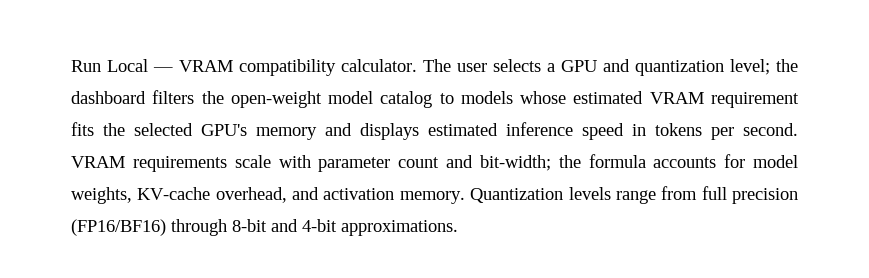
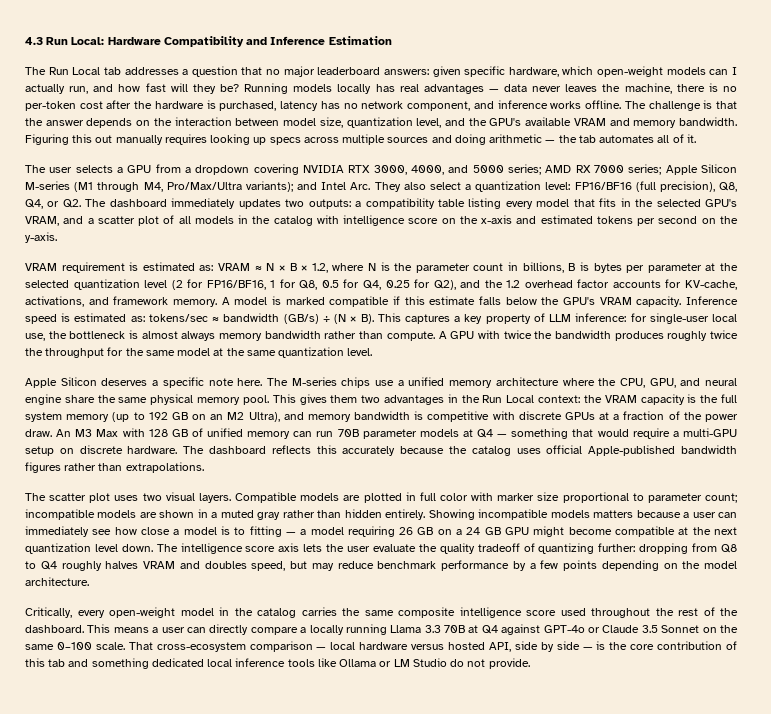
- Run Local — VRAM compatibility calculator. The user selects a GPU and quantization level; the dashboard filters the open-weight model catalog to models whose estimated VRAM requirement fits the selected GPU's memory and displays estimated inference speed in tokens per second. VRAM requirements scale with parameter count and bit-width; the formula accounts for model weights, KV-cache overhead, and activation memory. Quantization levels range from full precision (FP16/BF16) through 8-bit and 4-bit approximations.
+ 4.3 Run Local: Hardware Compatibility and Inference Estimation
+ The Run Local tab addresses a question that no major leaderboard answers: given specific hardware, which open-weight models can I actually run, and how fast will they be? Running models locally has real advantages — data never leaves the machine, there is no per-token cost after the hardware is purchased, latency has no network component, and inference works offline. The challenge is that the answer depends on the interaction between model size, quantization level, and the GPU's available VRAM and memory bandwidth. Figuring this out manually requires looking up specs across multiple sources and doing arithmetic — the tab automates all of it.
+ The user selects a GPU from a dropdown covering NVIDIA RTX 3000, 4000, and 5000 series; AMD RX 7000 series; Apple Silicon M-series (M1 through M4, Pro/Max/Ultra variants); and Intel Arc. They also select a quantization level: FP16/BF16 (full precision), Q8, Q4, or Q2. The dashboard immediately updates two outputs: a compatibility table listing every model that fits in the selected GPU's VRAM, and a scatter plot of all models in the catalog with intelligence score on the x-axis and estimated tokens per second on the y-axis.
+ VRAM requirement is estimated as: VRAM ≈ N × B × 1.2, where N is the parameter count in billions, B is bytes per parameter at the selected quantization level (2 for FP16/BF16, 1 for Q8, 0.5 for Q4, 0.25 for Q2), and the 1.2 overhead factor accounts for KV-cache, activations, and framework memory. A model is marked compatible if this estimate falls below the GPU's VRAM capacity. Inference speed is estimated as: tokens/sec ≈ bandwidth (GB/s) ÷ (N × B). This captures a key property of LLM inference: for single-user local use, the bottleneck is almost always memory bandwidth rather than compute. A GPU with twice the bandwidth produces roughly twice the throughput for the same model at the same quantization level.
+ Apple Silicon deserves a specific note here. The M-series chips use a unified memory architecture where the CPU, GPU, and neural engine share the same physical memory pool. This gives them two advantages in the Run Local context: the VRAM capacity is the full system memory (up to 192 GB on an M2 Ultra), and memory bandwidth is competitive with discrete GPUs at a fraction of the power draw. An M3 Max with 128 GB of unified memory can run 70B parameter models at Q4 — something that would require a multi-GPU setup on discrete hardware. The dashboard reflects this accurately because the catalog uses official Apple-published bandwidth figures rather than extrapolations.
+ The scatter plot uses two visual layers. Compatible models are plotted in full color with marker size proportional to parameter count; incompatible models are shown in a muted gray rather than hidden entirely. Showing incompatible models matters because a user can immediately see how close a model is to fitting — a model requiring 26 GB on a 24 GB GPU might become compatible at the next quantization level down. The intelligence score axis lets the user evaluate the quality tradeoff of quantizing further: dropping from Q8 to Q4 roughly halves VRAM and doubles speed, but may reduce benchmark performance by a few points depending on the model architecture.
+ Critically, every open-weight model in the catalog carries the same composite intelligence score used throughout the rest of the dashboard. This means a user can directly compare a locally running Llama 3.3 70B at Q4 against GPT-4o or Claude 3.5 Sonnet on the same 0–100 scale. That cross-ecosystem comparison — local hardware versus hosted API, side by side — is the core contribution of this tab and something dedicated local inference tools like Ollama or LM Studio do not provide.

